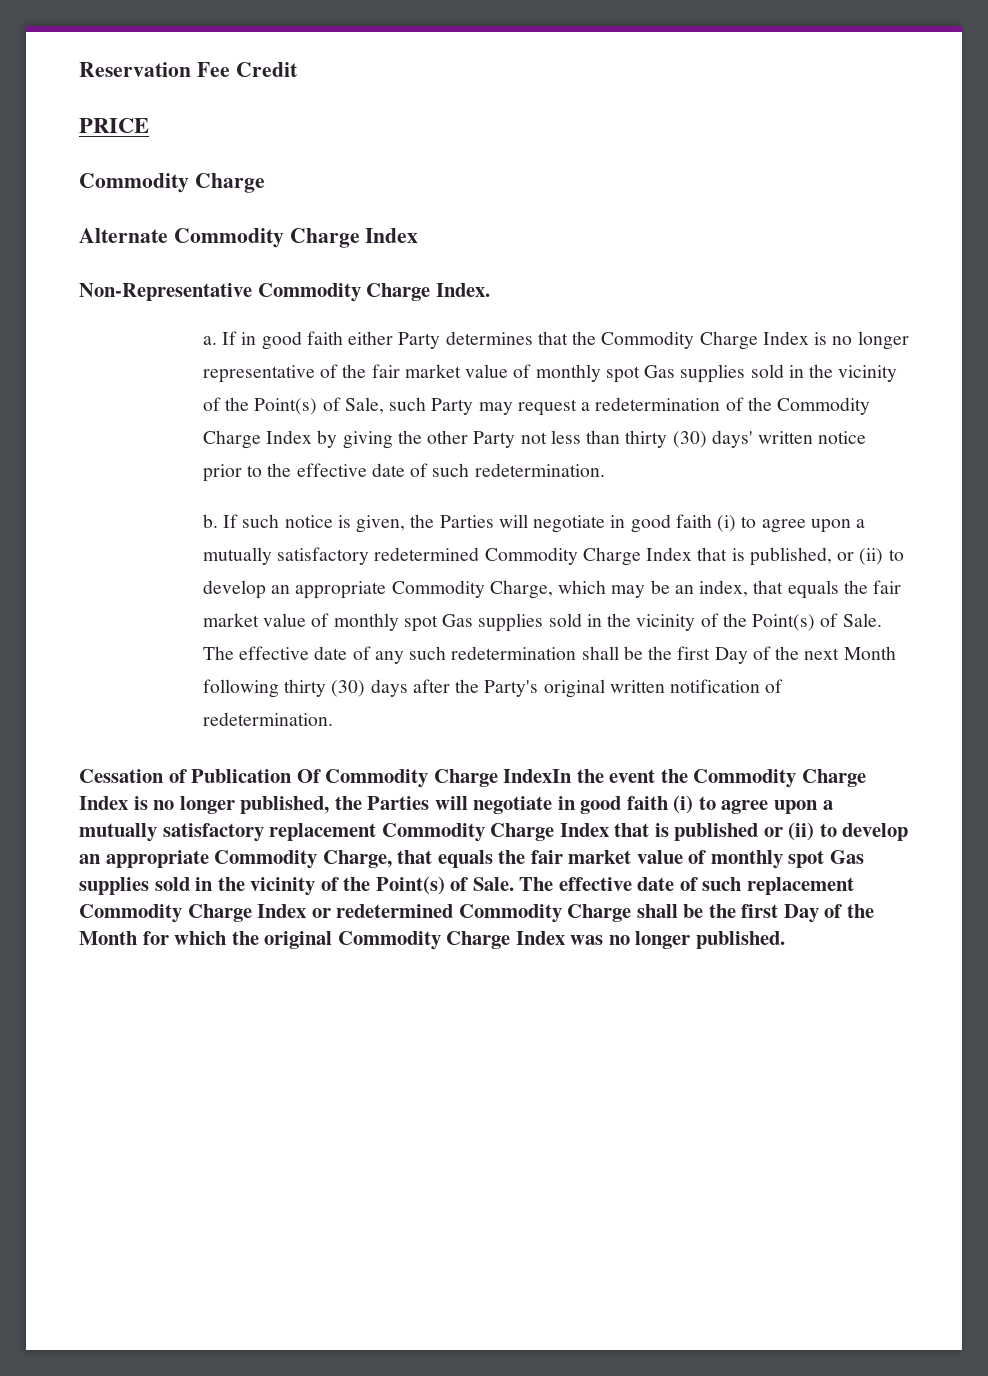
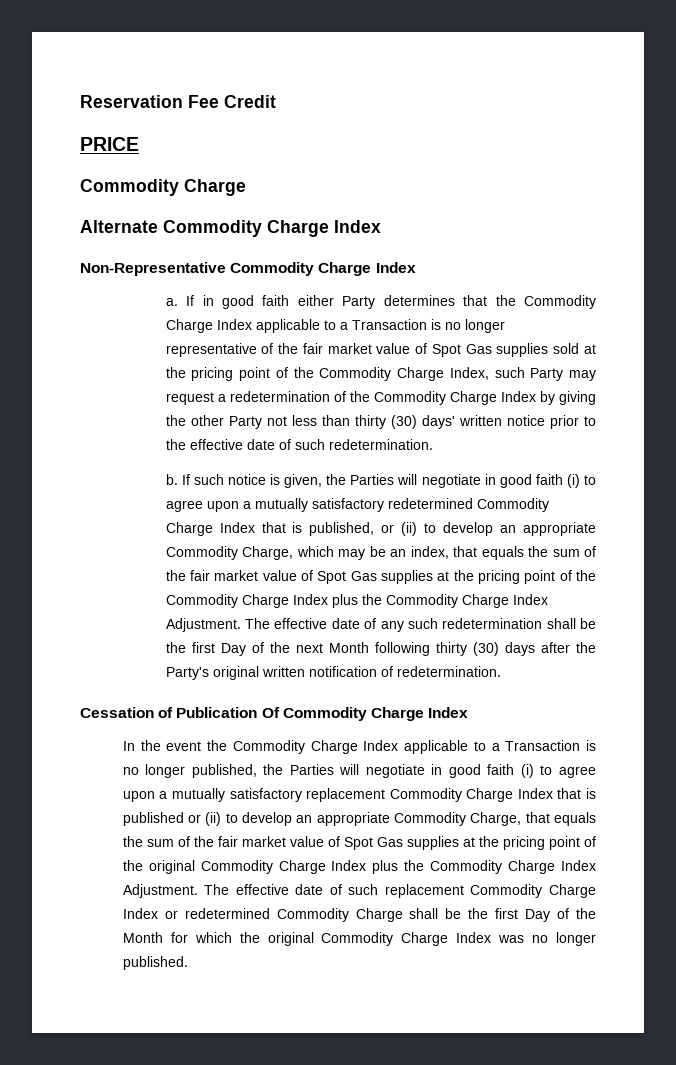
- Non-Representative Commodity Charge Index.
+ Non-Representative Commodity Charge Index
- If in good faith either Party determines that the Commodity Charge Index is no longer representative of the fair market value of monthly spot Gas supplies sold in the vicinity of the Point(s) of Sale, such Party may request a redetermination of the Commodity Charge Index by giving the other Party not less than thirty (30) days' written notice prior to the effective date of such redetermination.
+ If in good faith either Party determines that the Commodity Charge Index applicable to a Transaction is no longer representative of the fair market value of Spot Gas supplies sold at the pricing point of the Commodity Charge Index, such Party may request a redetermination of the Commodity Charge Index by giving the other Party not less than thirty (30) days' written notice prior to the effective date of such redetermination.
- If such notice is given, the Parties will negotiate in good faith (i) to agree upon a mutually satisfactory redetermined Commodity Charge Index that is published, or (ii) to develop an appropriate Commodity Charge, which may be an index, that equals the fair market value of monthly spot Gas supplies sold in the vicinity of the Point(s) of Sale.
+ If such notice is given, the Parties will negotiate in good faith (i) to agree upon a mutually satisfactory redetermined Commodity Charge Index that is published, or (ii) to develop an appropriate Commodity Charge, which may be an index, that equals the sum of the fair market value of Spot Gas supplies at the pricing point of the Commodity Charge Index plus the Commodity Charge Index Adjustment.
- Cessation of Publication Of Commodity Charge IndexIn the event the Commodity Charge Index is no longer published, the Parties will negotiate in good faith (i) to agree upon a mutually satisfactory replacement Commodity Charge Index that is published or (ii) to develop an appropriate Commodity Charge, that equals the fair market value of monthly spot Gas supplies sold in the vicinity of the Point(s) of Sale.
+ Cessation of Publication Of Commodity Charge Index
+ In the event the Commodity Charge Index applicable to a Transaction is no longer published, the Parties will negotiate in good faith (i) to agree upon a mutually satisfactory replacement Commodity Charge Index that is published or (ii) to develop an appropriate Commodity Charge, that equals the sum of the fair market value of Spot Gas supplies at the pricing point of the original Commodity Charge Index plus the Commodity Charge Index Adjustment.

